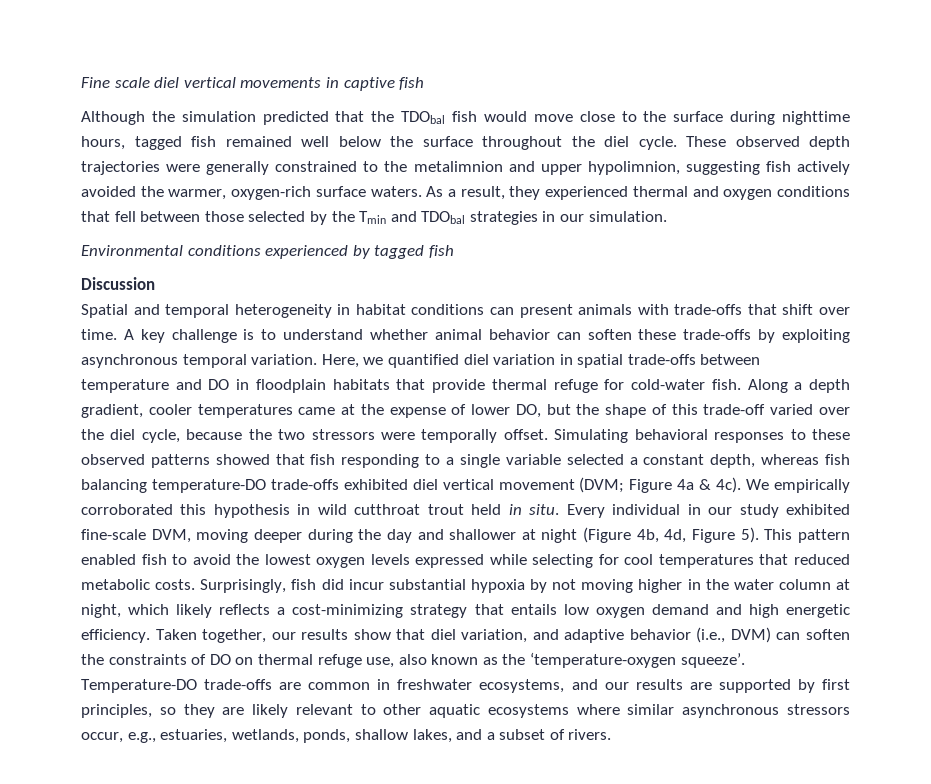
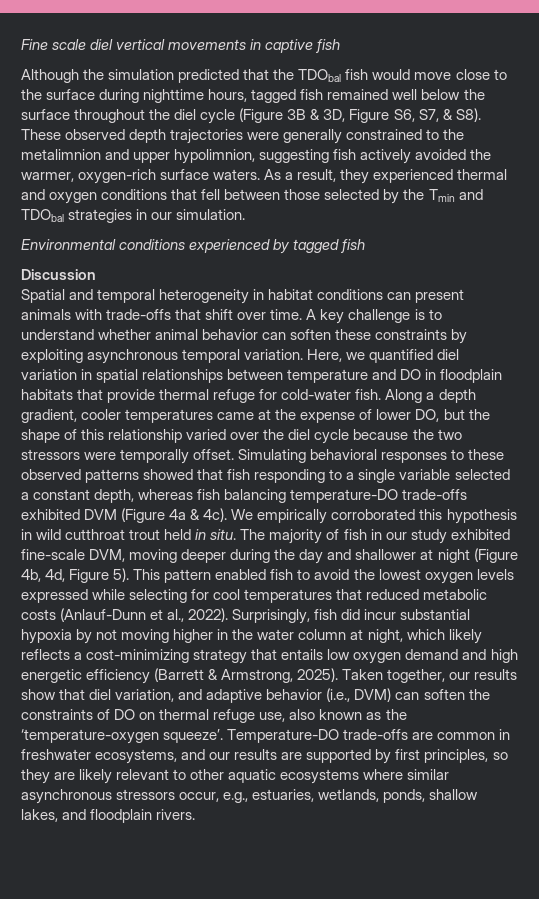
- Although the simulation predicted that the TDObal fish would move close to the surface during nighttime hours, tagged fish remained well below the surface throughout the diel cycle. These observed depth trajectories were generally constrained to the metalimnion and upper hypolimnion, suggesting fish actively avoided the warmer, oxygen-rich surface waters.
+ Although the simulation predicted that the TDObal fish would move close to the surface during nighttime hours, tagged fish remained well below the surface throughout the diel cycle (Figure 3B & 3D, Figure S6, S7, & S8). These observed depth trajectories were generally constrained to the metalimnion and upper hypolimnion, suggesting fish actively avoided the warmer, oxygen-rich surface waters.
- A key challenge is to understand whether animal behavior can soften these trade-offs by exploiting asynchronous temporal variation.
+ A key challenge is to understand whether animal behavior can soften these constraints by exploiting asynchronous temporal variation.
- Here, we quantified diel variation in spatial trade-offs between temperature and DO in floodplain habitats that provide thermal refuge for cold-water fish.
+ Here, we quantified diel variation in spatial relationships between temperature and DO in floodplain habitats that provide thermal refuge for cold-water fish.
- Along a depth gradient, cooler temperatures came at the expense of lower DO, but the shape of this trade-off varied over the diel cycle, because the two stressors were temporally offset.
+ Along a depth gradient, cooler temperatures came at the expense of lower DO, but the shape of this relationship varied over the diel cycle because the two stressors were temporally offset.
- Simulating behavioral responses to these observed patterns showed that fish responding to a single variable selected a constant depth, whereas fish balancing temperature-DO trade-offs exhibited diel vertical movement (DVM; Figure 4a & 4c).
+ Simulating behavioral responses to these observed patterns showed that fish responding to a single variable selected a constant depth, whereas fish balancing temperature-DO trade-offs exhibited DVM (Figure 4a & 4c).
- Every individual in our study exhibited fine-scale DVM, moving deeper during the day and shallower at night (Figure 4b, 4d, Figure 5).
+ The majority of fish in our study exhibited fine-scale DVM, moving deeper during the day and shallower at night (Figure 4b, 4d, Figure 5).
- This pattern enabled fish to avoid the lowest oxygen levels expressed while selecting for cool temperatures that reduced metabolic costs.
+ This pattern enabled fish to avoid the lowest oxygen levels expressed while selecting for cool temperatures that reduced metabolic costs (Anlauf-Dunn et al., 2022).
- Surprisingly, fish did incur substantial hypoxia by not moving higher in the water column at night, which likely reflects a cost-minimizing strategy that entails low oxygen demand and high energetic efficiency.
+ Surprisingly, fish did incur substantial hypoxia by not moving higher in the water column at night, which likely reflects a cost-minimizing strategy that entails low oxygen demand and high energetic efficiency (Barrett & Armstrong, 2025).
- Temperature-DO trade-offs are common in freshwater ecosystems, and our results are supported by first principles, so they are likely relevant to other aquatic ecosystems where similar asynchronous stressors occur, e.g., estuaries, wetlands, ponds, shallow lakes, and a subset of rivers.
+ Temperature-DO trade-offs are common in freshwater ecosystems, and our results are supported by first principles, so they are likely relevant to other aquatic ecosystems where similar asynchronous stressors occur, e.g., estuaries, wetlands, ponds, shallow lakes, and floodplain rivers.

